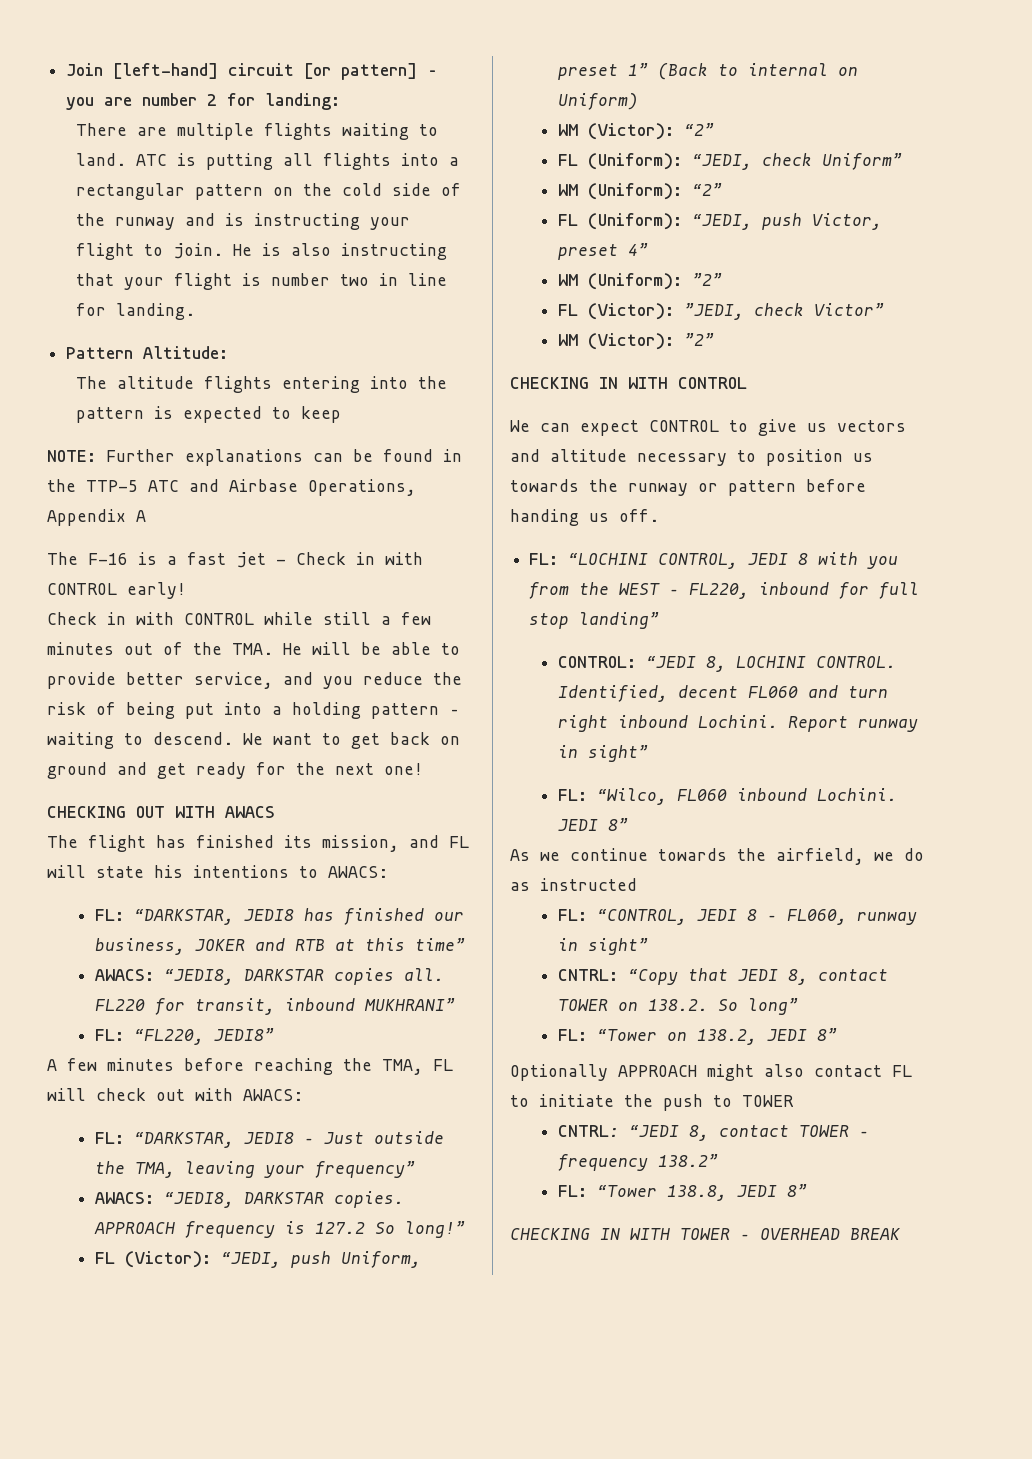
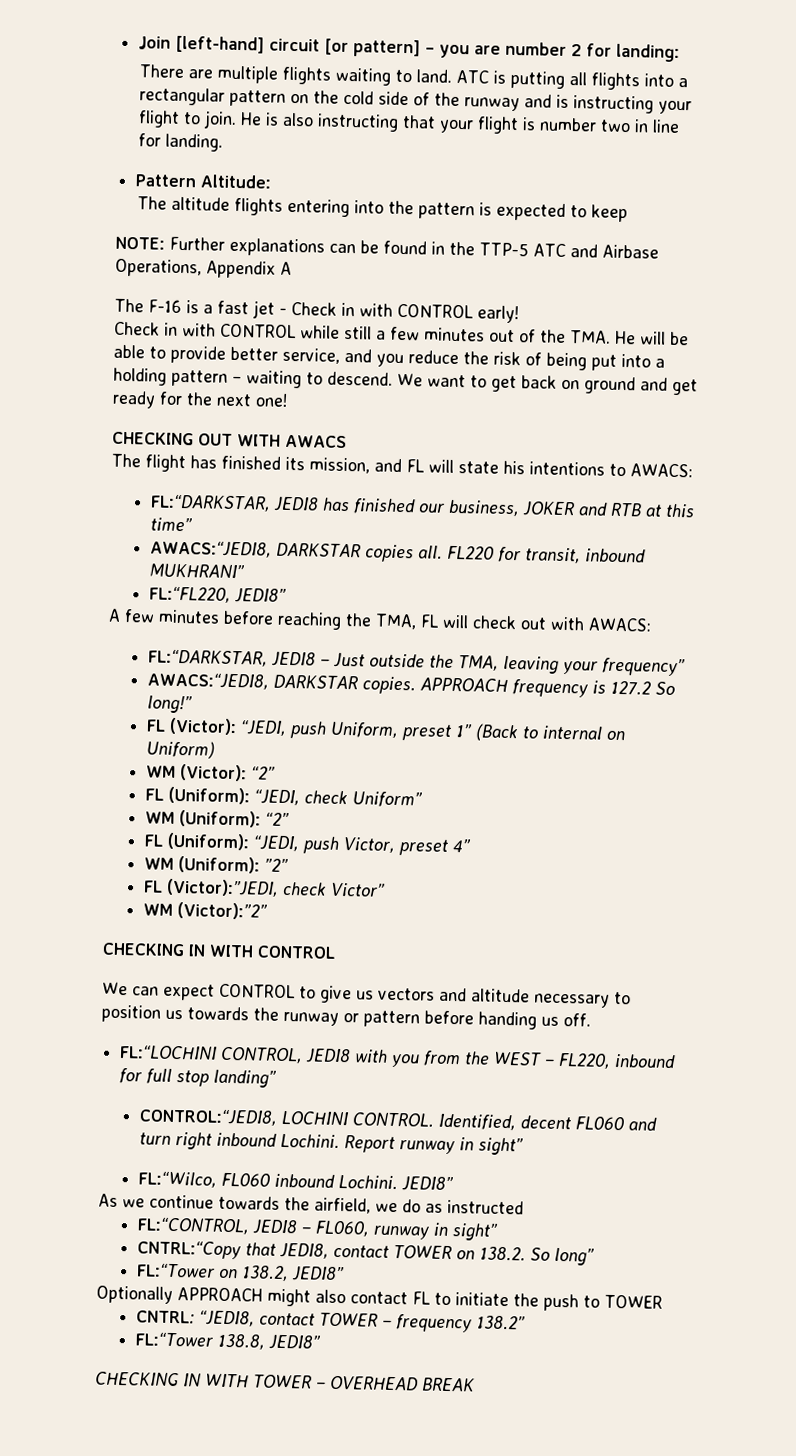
- FL: “DARKSTAR, JEDI8 has finished our business, JOKER and RTB at this time”
+ FL:“DARKSTAR, JEDI8 has finished our business, JOKER and RTB at this time”
- AWACS: “JEDI8, DARKSTAR copies all.
+ AWACS:“JEDI8, DARKSTAR copies all.
- FL: “FL220, JEDI8”
+ FL:“FL220, JEDI8”
- FL: “DARKSTAR, JEDI8 – Just outside the TMA, leaving your frequency”
+ FL:“DARKSTAR, JEDI8 – Just outside the TMA, leaving your frequency”
- AWACS: “JEDI8, DARKSTAR copies.
+ AWACS:“JEDI8, DARKSTAR copies.
- FL (Victor): ”JEDI, check Victor”
- WM (Victor): ”2”
+ FL (Victor):”JEDI, check Victor”
+ WM (Victor):”2”
- FL: “LOCHINI CONTROL, JEDI 8 with you from the WEST – FL220, inbound for full stop landing”
+ FL:“LOCHINI CONTROL, JEDI8 with you from the WEST – FL220, inbound for full stop landing”
- CONTROL: “JEDI 8, LOCHINI CONTROL.
+ CONTROL:“JEDI8, LOCHINI CONTROL.
- FL: “Wilco, FL060 inbound Lochini. JEDI 8”
+ FL:“Wilco, FL060 inbound Lochini. JEDI8”
- FL: “CONTROL, JEDI 8 – FL060, runway in sight”
+ FL:“CONTROL, JEDI8 – FL060, runway in sight”
- CNTRL: “Copy that JEDI 8, contact TOWER on 138.2. So long”
+ CNTRL:“Copy that JEDI8, contact TOWER on 138.2. So long”
- FL: “Tower on 138.2, JEDI 8”
+ FL:“Tower on 138.2, JEDI8”
- CNTRL: “JEDI 8, contact TOWER – frequency 138.2”
+ CNTRL: “JEDI8, contact TOWER – frequency 138.2”
- FL: “Tower 138.8, JEDI 8”
+ FL:“Tower 138.8, JEDI8”

